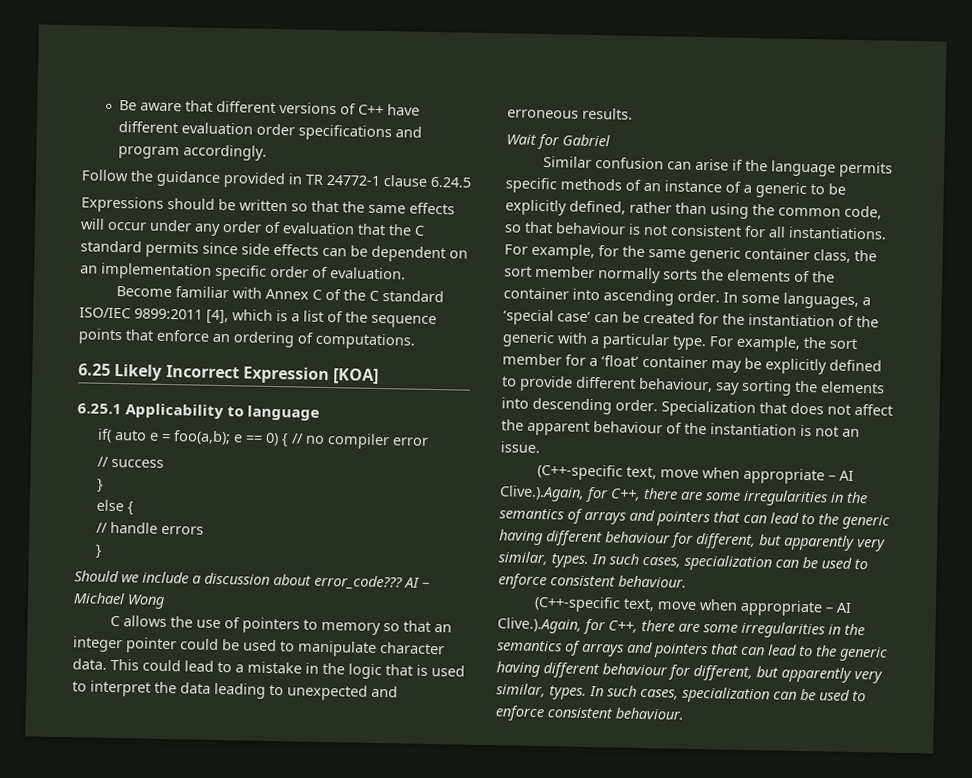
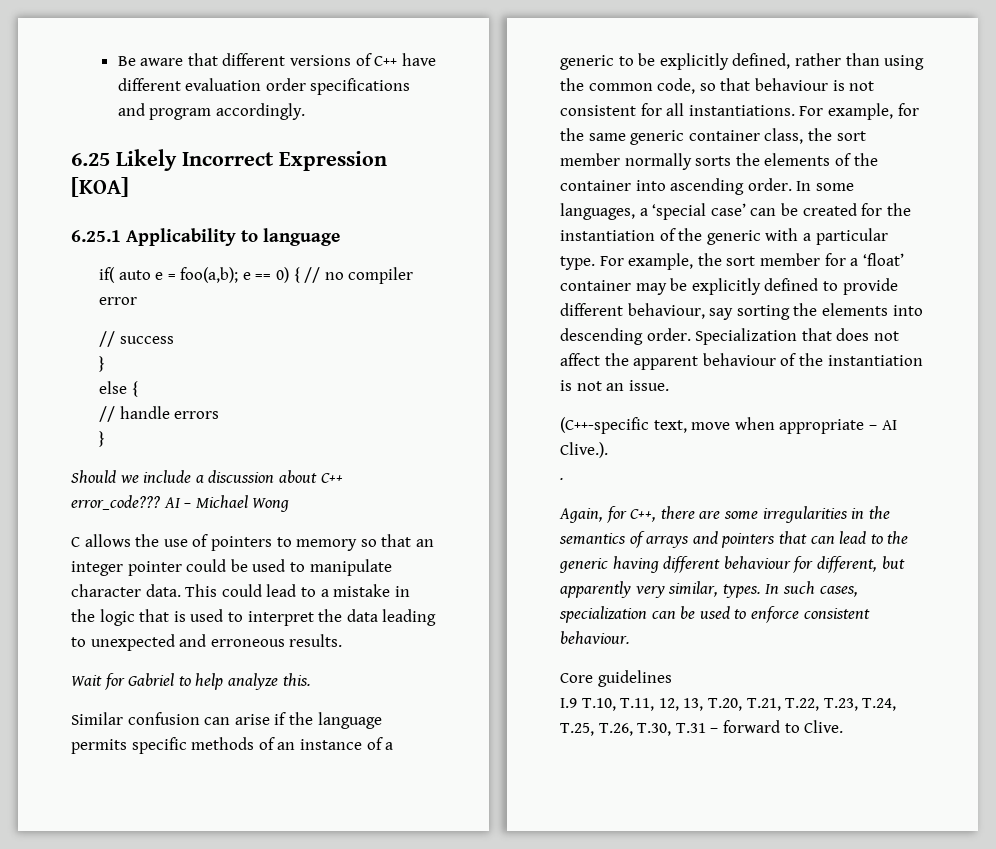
- Follow the guidance provided in TR 24772-1 clause 6.24.5
- Expressions should be written so that the same effects will occur under any order of evaluation that the C standard permits since side effects can be dependent on an implementation specific order of evaluation.
- Become familiar with Annex C of the C standard ISO/IEC 9899:2011 [4], which is a list of the sequence points that enforce an ordering of computations.
- Should we include a discussion about error_code???
+ Should we include a discussion about C++ error_code???
- Wait for Gabriel
+ Wait for Gabriel to help analyze this.
  Specialization that does not affect the apparent behaviour of the instantiation is not an issue.
- (C++-specific text, move when appropriate – AI Clive.).Again, for C++, there are some irregularities in the semantics of arrays and pointers that can lead to the generic having different behaviour for different, but apparently very similar, types. In such cases, specialization can be used to enforce consistent behaviour.
- (C++-specific text, move when appropriate – AI Clive.).Again, for C++, there are some irregularities in the semantics of arrays and pointers that can lead to the generic having different behaviour for different, but apparently very similar, types. In such cases, specialization can be used to enforce consistent behaviour.
+ (C++-specific text, move when appropriate – AI Clive.).
+ .
+ Again, for C++, there are some irregularities in the semantics of arrays and pointers that can lead to the generic having different behaviour for different, but apparently very similar, types. In such cases, specialization can be used to enforce consistent behaviour.
+ Core guidelines
+ I.9 T.10, T.11, 12, 13, T.20, T.21, T.22, T.23, T.24, T.25, T.26, T.30, T.31 – forward to Clive.

